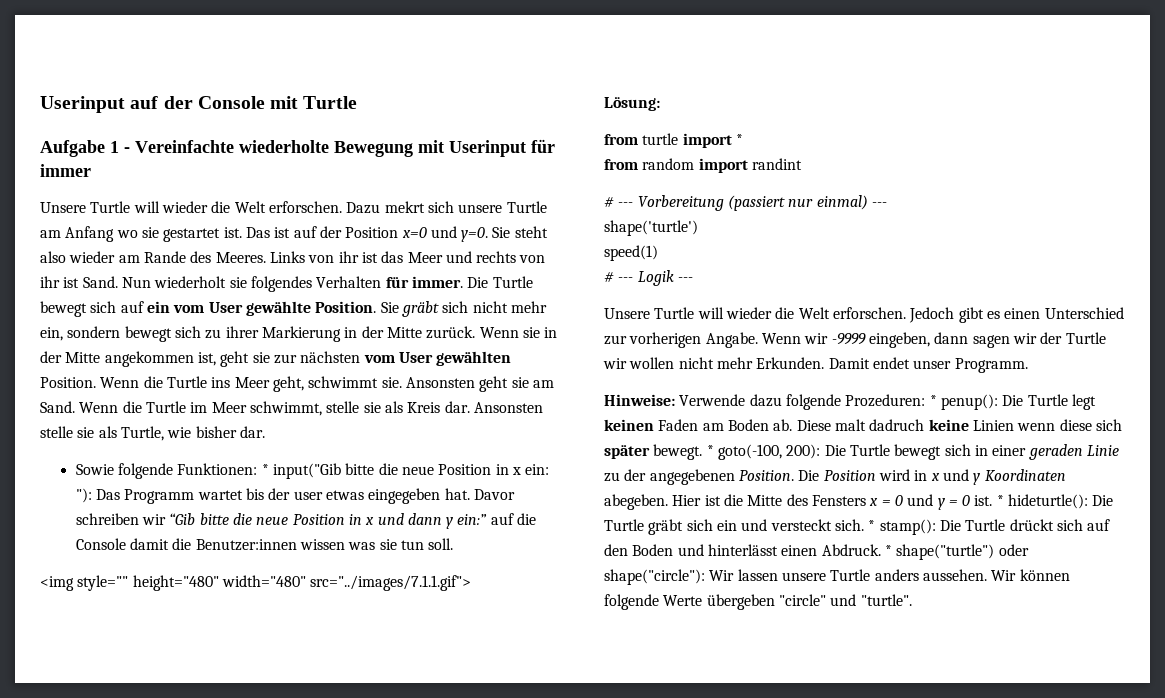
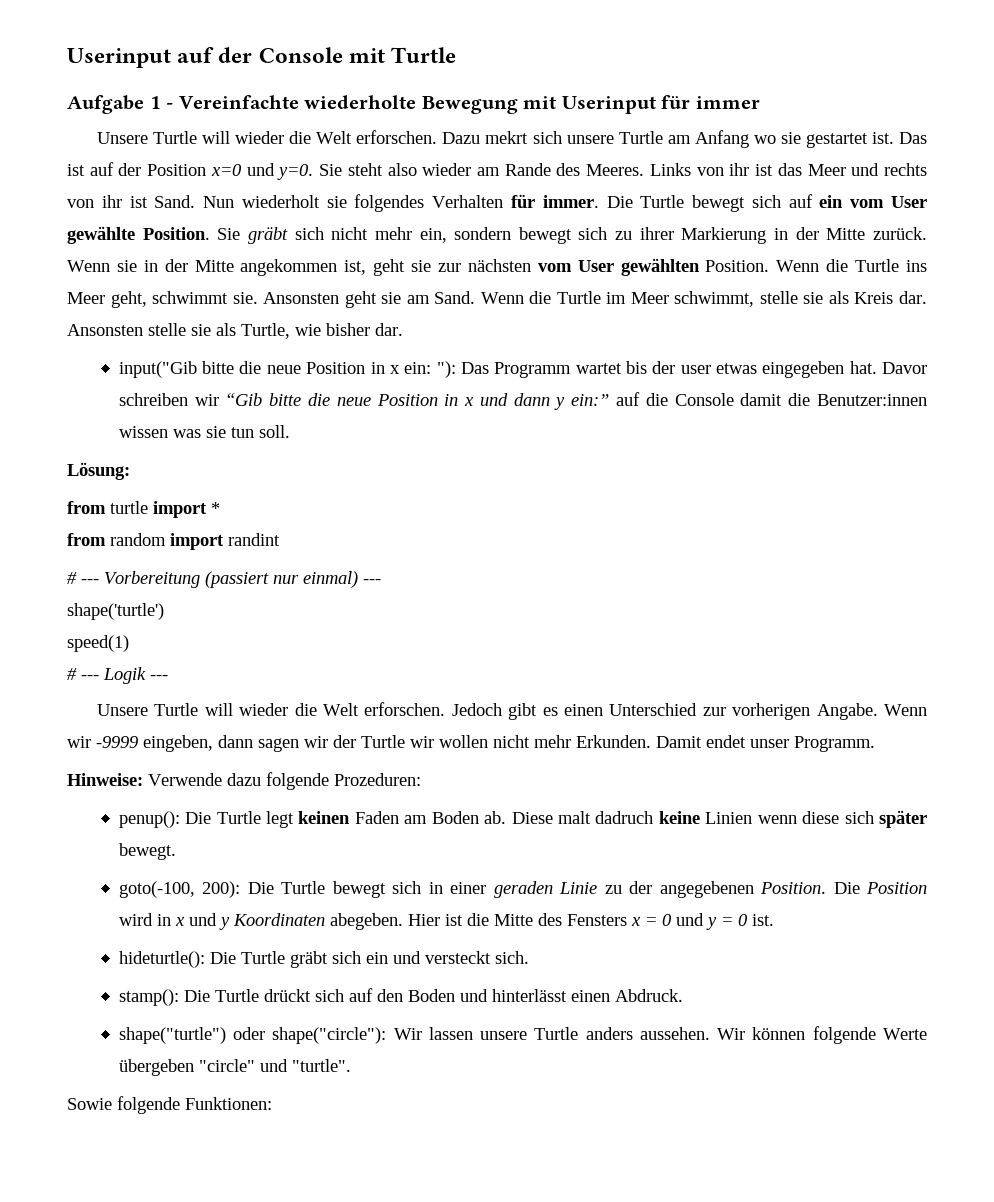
- Sowie folgende Funktionen: * input("Gib bitte die neue Position in x ein: "): Das Programm wartet bis der user etwas eingegeben hat.
+ input("Gib bitte die neue Position in x ein: "): Das Programm wartet bis der user etwas eingegeben hat.
- <img style="" height="480" width="480" src="../images/7.1.1.gif">
- Hinweise: Verwende dazu folgende Prozeduren: * penup(): Die Turtle legt keinen Faden am Boden ab.
+ Hinweise: Verwende dazu folgende Prozeduren:
+ penup(): Die Turtle legt keinen Faden am Boden ab.
- Diese malt dadruch keine Linien wenn diese sich später bewegt. * goto(-100, 200): Die Turtle bewegt sich in einer geraden Linie zu der angegebenen Position.
+ Diese malt dadruch keine Linien wenn diese sich später bewegt.
+ goto(-100, 200): Die Turtle bewegt sich in einer geraden Linie zu der angegebenen Position.
- Hier ist die Mitte des Fensters x = 0 und y = 0 ist. * hideturtle(): Die Turtle gräbt sich ein und versteckt sich. * stamp(): Die Turtle drückt sich auf den Boden und hinterlässt einen Abdruck. * shape("turtle") oder shape("circle"): Wir lassen unsere Turtle anders aussehen.
+ Hier ist die Mitte des Fensters x = 0 und y = 0 ist.
+ hideturtle(): Die Turtle gräbt sich ein und versteckt sich.
+ stamp(): Die Turtle drückt sich auf den Boden und hinterlässt einen Abdruck.
+ shape("turtle") oder shape("circle"): Wir lassen unsere Turtle anders aussehen.
+ Sowie folgende Funktionen:

